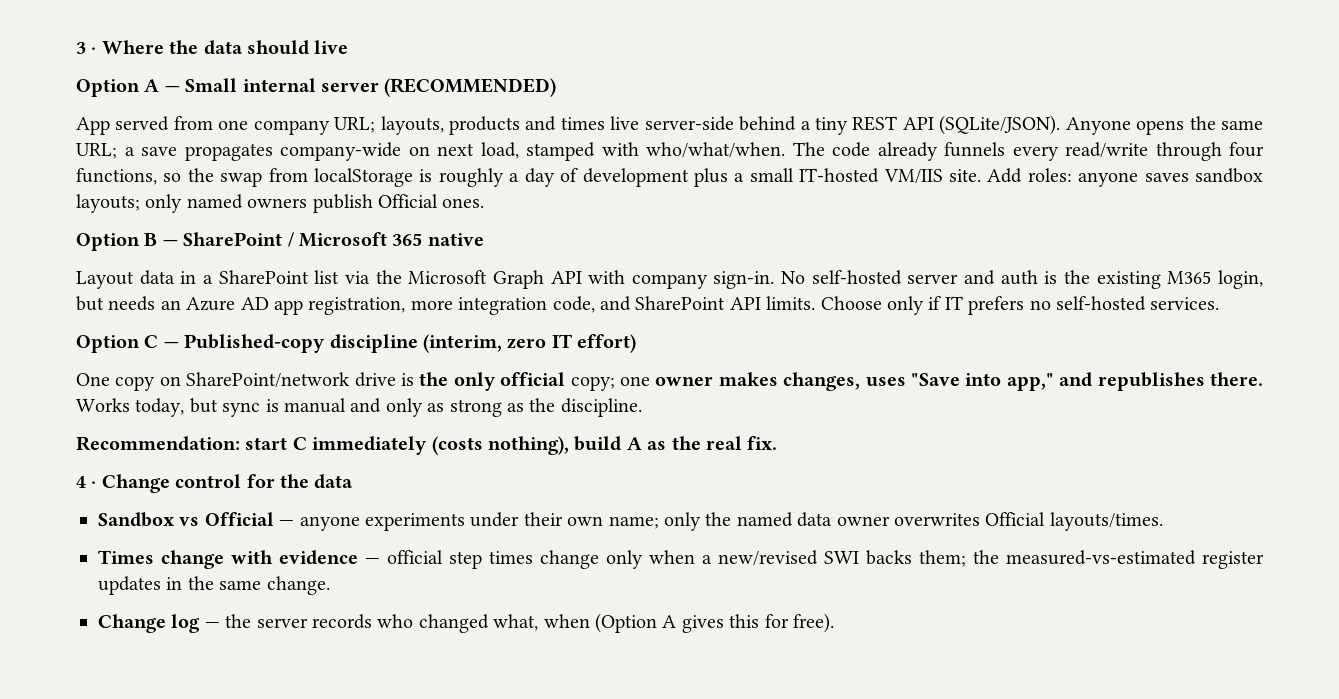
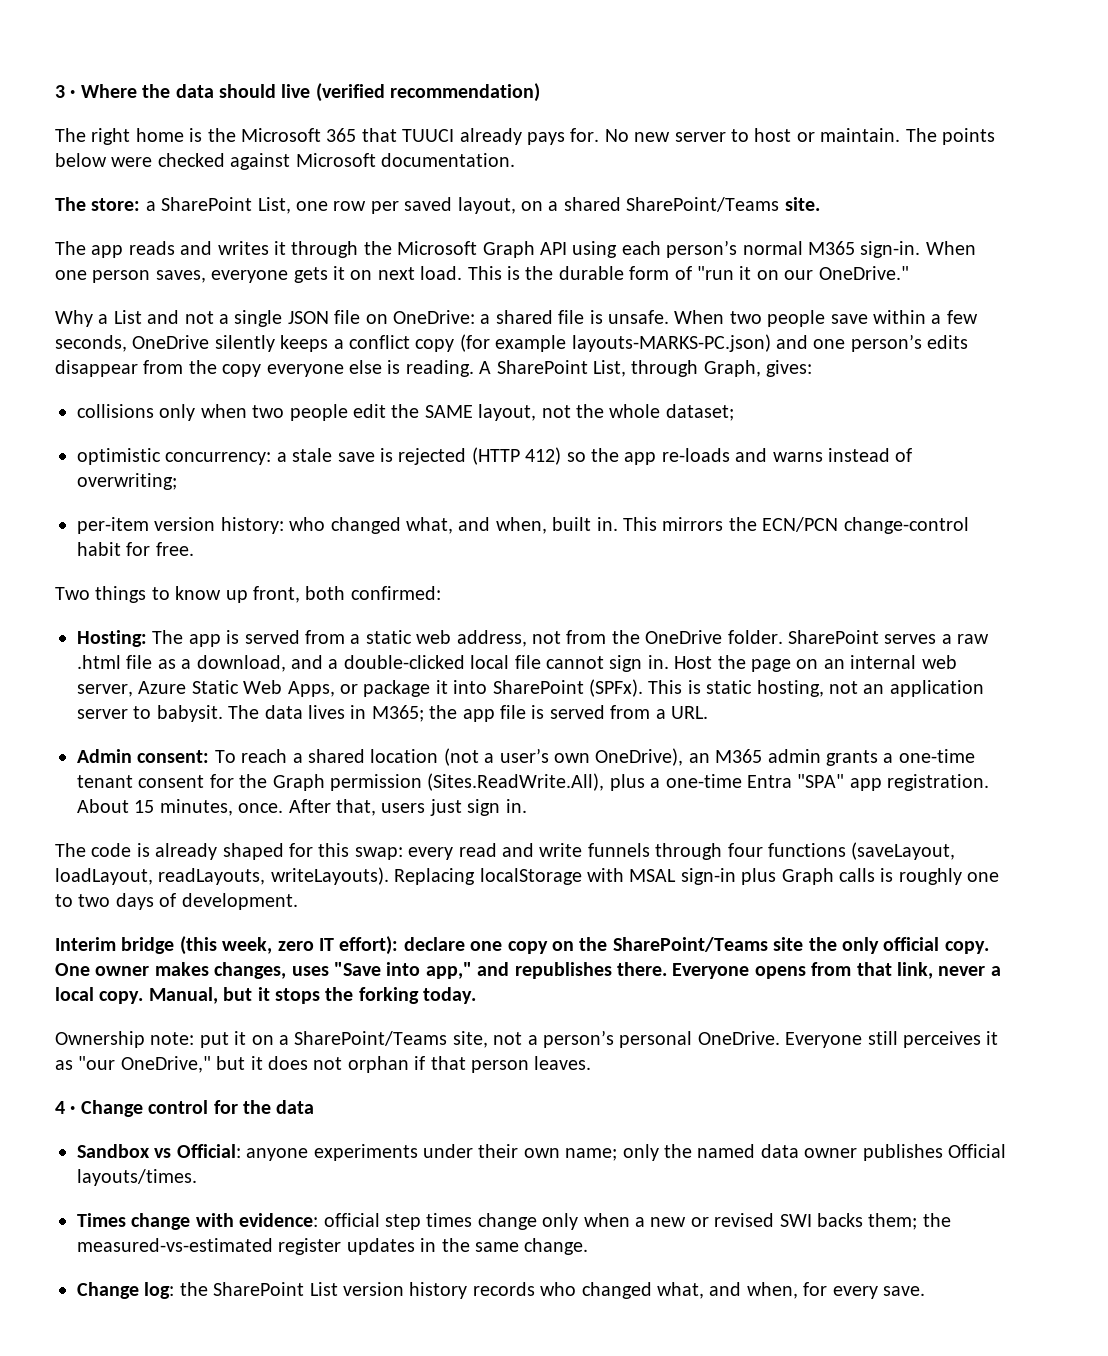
- 3 · Where the data should live
- Option A — Small internal server (RECOMMENDED)
- App served from one company URL; layouts, products and times live server-side behind a tiny REST API (SQLite/JSON). Anyone opens the same URL; a save propagates company-wide on next load, stamped with who/what/when. The code already funnels every read/write through four functions, so the swap from localStorage is roughly a day of development plus a small IT-hosted VM/IIS site. Add roles: anyone saves sandbox layouts; only named owners publish Official ones.
- Option B — SharePoint / Microsoft 365 native
- Layout data in a SharePoint list via the Microsoft Graph API with company sign-in. No self-hosted server and auth is the existing M365 login, but needs an Azure AD app registration, more integration code, and SharePoint API limits. Choose only if IT prefers no self-hosted services.
- Option C — Published-copy discipline (interim, zero IT effort)
- One copy on SharePoint/network drive is the only official copy; one owner makes changes, uses "Save into app," and republishes there.
+ 3 · Where the data should live (verified recommendation)
+ The right home is the Microsoft 365 that TUUCI already pays for. No new server to host or maintain. The points below were checked against Microsoft documentation.
+ The store: a SharePoint List, one row per saved layout, on a shared SharePoint/Teams site.
+ The app reads and writes it through the Microsoft Graph API using each person’s normal M365 sign-in. When one person saves, everyone gets it on next load. This is the durable form of "run it on our OneDrive."
+ Why a List and not a single JSON file on OneDrive: a shared file is unsafe. When two people save within a few seconds, OneDrive silently keeps a conflict copy (for example layouts-MARKS-PC.json) and one person’s edits disappear from the copy everyone else is reading. A SharePoint List, through Graph, gives:
+ collisions only when two people edit the SAME layout, not the whole dataset;
+ optimistic concurrency: a stale save is rejected (HTTP 412) so the app re-loads and warns instead of overwriting;
+ per-item version history: who changed what, and when, built in. This mirrors the ECN/PCN change-control habit for free.
+ Two things to know up front, both confirmed:
+ Hosting: The app is served from a static web address, not from the OneDrive folder. SharePoint serves a raw .html file as a download, and a double-clicked local file cannot sign in. Host the page on an internal web server, Azure Static Web Apps, or package it into SharePoint (SPFx). This is static hosting, not an application server to babysit. The data lives in M365; the app file is served from a URL.
+ Admin consent: To reach a shared location (not a user’s own OneDrive), an M365 admin grants a one-time tenant consent for the Graph permission (Sites.ReadWrite.All), plus a one-time Entra "SPA" app registration. About 15 minutes, once. After that, users just sign in.
+ The code is already shaped for this swap: every read and write funnels through four functions (saveLayout, loadLayout, readLayouts, writeLayouts). Replacing localStorage with MSAL sign-in plus Graph calls is roughly one to two days of development.
+ Interim bridge (this week, zero IT effort): declare one copy on the SharePoint/Teams site the only official copy. One owner makes changes, uses "Save into app," and republishes there.
- Works today, but sync is manual and only as strong as the discipline.
- Recommendation: start C immediately (costs nothing), build A as the real fix.
+ Everyone opens from that link, never a local copy. Manual, but it stops the forking today.
+ Ownership note: put it on a SharePoint/Teams site, not a person’s personal OneDrive. Everyone still perceives it as "our OneDrive," but it does not orphan if that person leaves.
- Sandbox vs Official — anyone experiments under their own name; only the named data owner overwrites Official layouts/times.
+ Sandbox vs Official: anyone experiments under their own name; only the named data owner publishes Official layouts/times.
- Times change with evidence — official step times change only when a new/revised SWI backs them; the measured-vs-estimated register updates in the same change.
+ Times change with evidence: official step times change only when a new or revised SWI backs them; the measured-vs-estimated register updates in the same change.
- Change log — the server records who changed what, when (Option A gives this for free).
+ Change log: the SharePoint List version history records who changed what, and when, for every save.

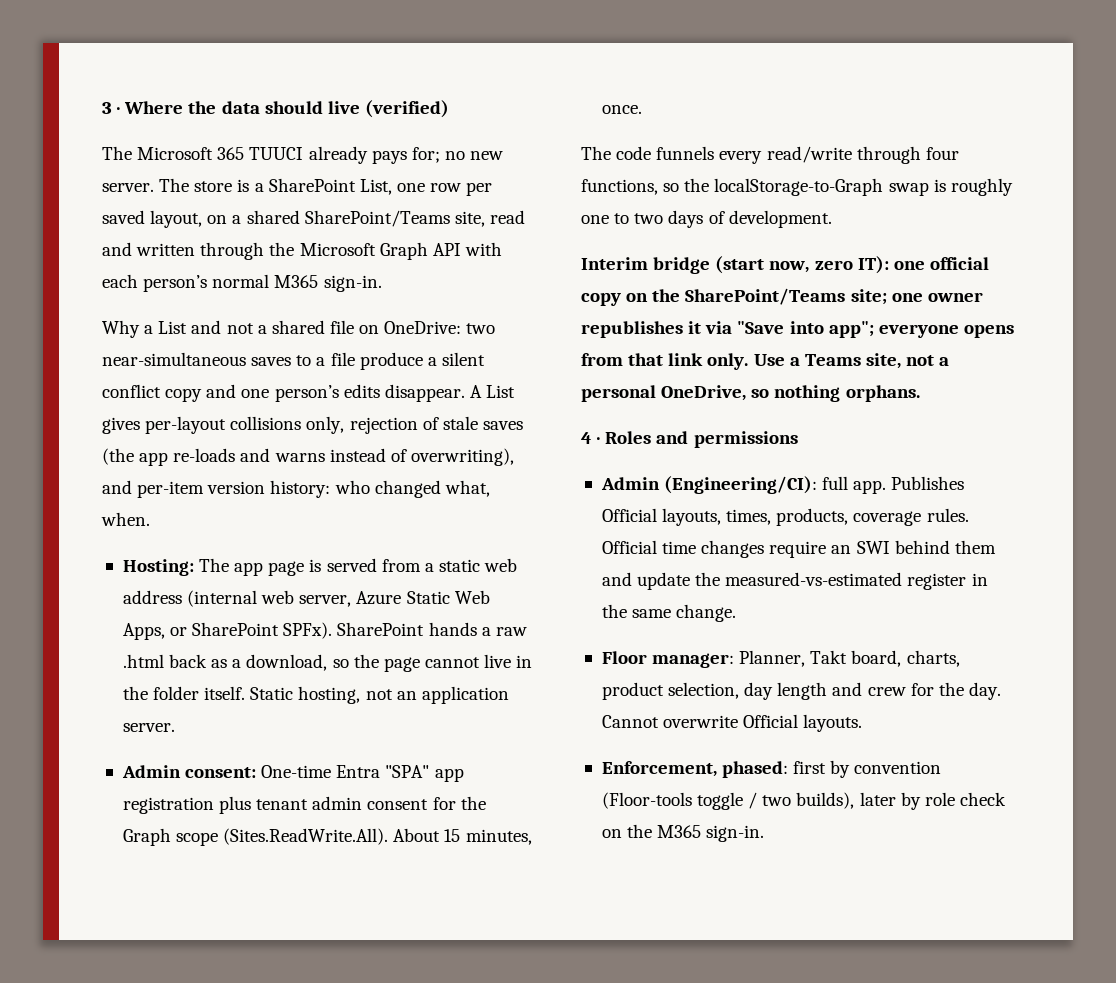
- 3 · Where the data should live (verified recommendation)
- The right home is the Microsoft 365 that TUUCI already pays for. No new server to host or maintain. The points below were checked against Microsoft documentation.
- The store: a SharePoint List, one row per saved layout, on a shared SharePoint/Teams site.
- The app reads and writes it through the Microsoft Graph API using each person’s normal M365 sign-in. When one person saves, everyone gets it on next load. This is the durable form of "run it on our OneDrive."
+ 3 · Where the data should live (verified)
+ The Microsoft 365 TUUCI already pays for; no new server. The store is a SharePoint List, one row per saved layout, on a shared SharePoint/Teams site, read and written through the Microsoft Graph API with each person’s normal M365 sign-in.
- Why a List and not a single JSON file on OneDrive: a shared file is unsafe. When two people save within a few seconds, OneDrive silently keeps a conflict copy (for example layouts-MARKS-PC.json) and one person’s edits disappear from the copy everyone else is reading. A SharePoint List, through Graph, gives:
- collisions only when two people edit the SAME layout, not the whole dataset;
- optimistic concurrency: a stale save is rejected (HTTP 412) so the app re-loads and warns instead of overwriting;
- per-item version history: who changed what, and when, built in. This mirrors the ECN/PCN change-control habit for free.
- Two things to know up front, both confirmed:
+ Why a List and not a shared file on OneDrive: two near-simultaneous saves to a file produce a silent conflict copy and one person’s edits disappear. A List gives per-layout collisions only, rejection of stale saves (the app re-loads and warns instead of overwriting), and per-item version history: who changed what, when.
- Hosting: The app is served from a static web address, not from the OneDrive folder. SharePoint serves a raw .html file as a download, and a double-clicked local file cannot sign in. Host the page on an internal web server, Azure Static Web Apps, or package it into SharePoint (SPFx). This is static hosting, not an application server to babysit. The data lives in M365; the app file is served from a URL.
- Admin consent: To reach a shared location (not a user’s own OneDrive), an M365 admin grants a one-time tenant consent for the Graph permission (Sites.ReadWrite.All), plus a one-time Entra "SPA" app registration. About 15 minutes, once. After that, users just sign in.
- The code is already shaped for this swap: every read and write funnels through four functions (saveLayout, loadLayout, readLayouts, writeLayouts). Replacing localStorage with MSAL sign-in plus Graph calls is roughly one to two days of development.
+ Hosting: The app page is served from a static web address (internal web server, Azure Static Web Apps, or SharePoint SPFx). SharePoint hands a raw .html back as a download, so the page cannot live in the folder itself. Static hosting, not an application server.
+ Admin consent: One-time Entra "SPA" app registration plus tenant admin consent for the Graph scope (Sites.ReadWrite.All). About 15 minutes, once.
+ The code funnels every read/write through four functions, so the localStorage-to-Graph swap is roughly one to two days of development.
- Interim bridge (this week, zero IT effort): declare one copy on the SharePoint/Teams site the only official copy. One owner makes changes, uses "Save into app," and republishes there. Everyone opens from that link, never a local copy. Manual, but it stops the forking today.
- Ownership note: put it on a SharePoint/Teams site, not a person’s personal OneDrive. Everyone still perceives it as "our OneDrive," but it does not orphan if that person leaves.
- 4 · Change control for the data
- Sandbox vs Official: anyone experiments under their own name; only the named data owner publishes Official layouts/times.
- Times change with evidence: official step times change only when a new or revised SWI backs them; the measured-vs-estimated register updates in the same change.
+ Interim bridge (start now, zero IT): one official copy on the SharePoint/Teams site; one owner republishes it via "Save into app"; everyone opens from that link only. Use a Teams site, not a personal OneDrive, so nothing orphans.
+ 4 · Roles and permissions
+ Admin (Engineering/CI): full app. Publishes Official layouts, times, products, coverage rules. Official time changes require an SWI behind them and update the measured-vs-estimated register in the same change.
- Change log: the SharePoint List version history records who changed what, and when, for every save.
+ Floor manager: Planner, Takt board, charts, product selection, day length and crew for the day. Cannot overwrite Official layouts.
+ Enforcement, phased: first by convention (Floor-tools toggle / two builds), later by role check on the M365 sign-in.

